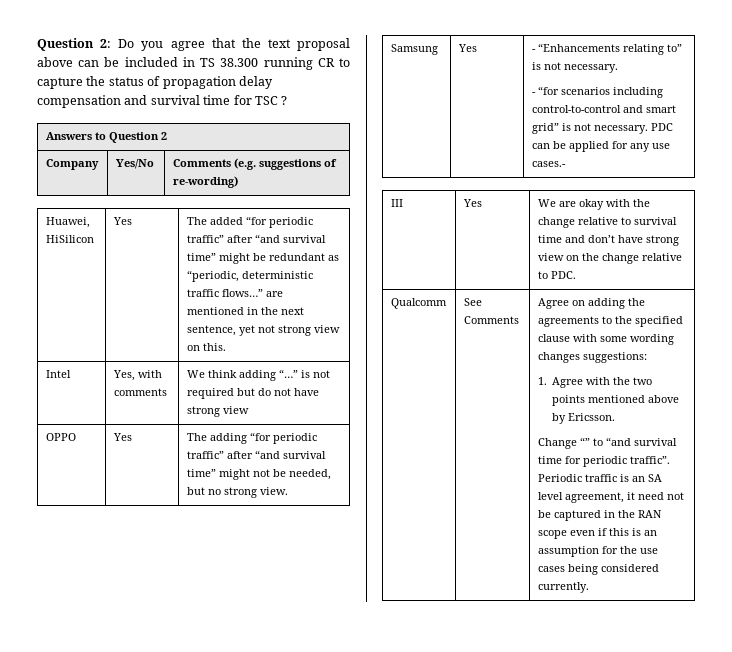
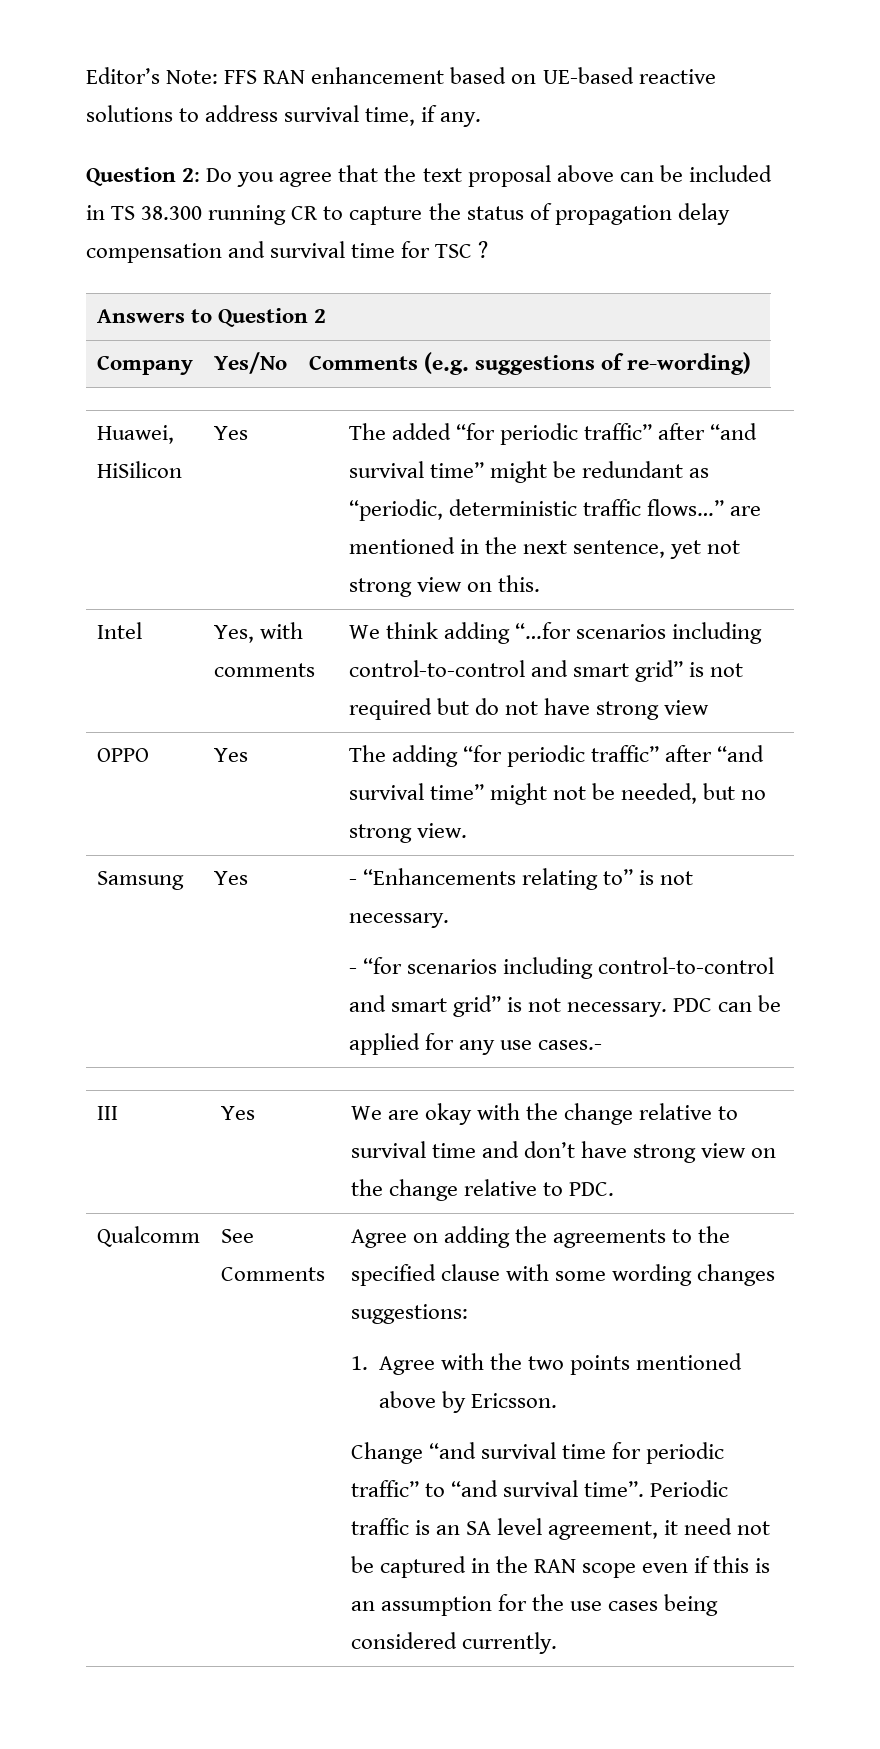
+ Editor’s Note: FFS RAN enhancement based on UE-based reactive solutions to address survival time, if any.
- Intel | Yes, with comments | We think adding “…” is not required but do not have strong view
+ Intel | Yes, with comments | We think adding “…for scenarios including control-to-control and smart grid” is not required but do not have strong view
- Change “” to “and survival time for periodic traffic”.
+ Change “and survival time for periodic traffic” to “and survival time”.

